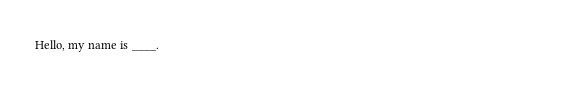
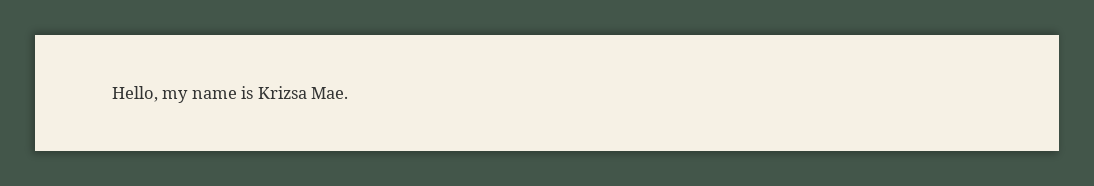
- Hello, my name is ____.
+ Hello, my name is Krizsa Mae.

